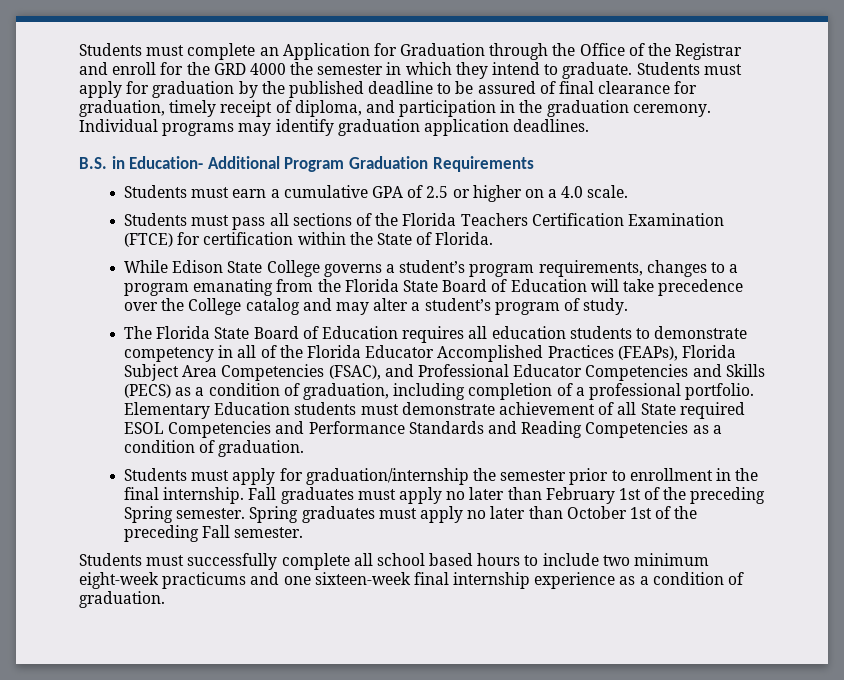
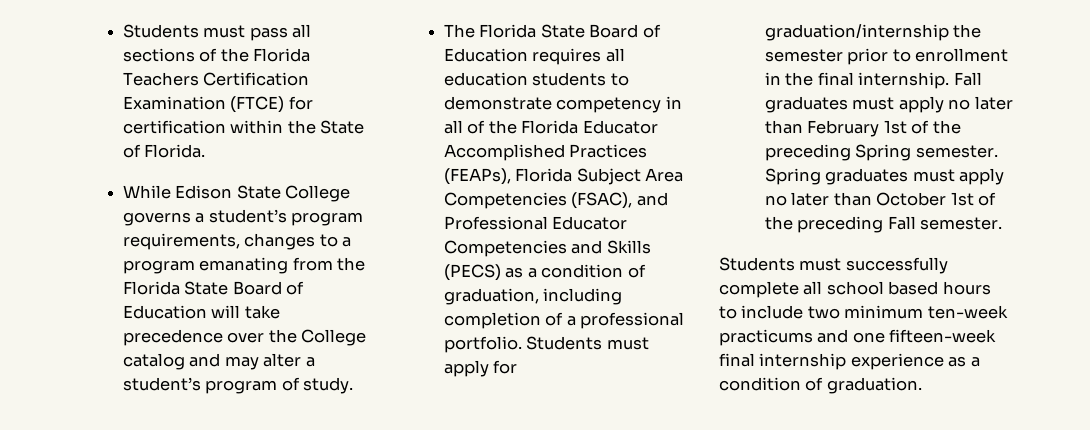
- Students must complete an Application for Graduation through the Office of the Registrar and enroll for the GRD 4000 the semester in which they intend to graduate. Students must apply for graduation by the published deadline to be assured of final clearance for graduation, timely receipt of diploma, and participation in the graduation ceremony. Individual programs may identify graduation application deadlines.
- B.S. in Education- Additional Program Graduation Requirements
- Students must earn a cumulative GPA of 2.5 or higher on a 4.0 scale.
- The Florida State Board of Education requires all education students to demonstrate competency in all of the Florida Educator Accomplished Practices (FEAPs), Florida Subject Area Competencies (FSAC), and Professional Educator Competencies and Skills (PECS) as a condition of graduation, including completion of a professional portfolio. Elementary Education students must demonstrate achievement of all State required ESOL Competencies and Performance Standards and Reading Competencies as a condition of graduation.
- Students must apply for graduation/internship the semester prior to enrollment in the final internship.
+ The Florida State Board of Education requires all education students to demonstrate competency in all of the Florida Educator Accomplished Practices (FEAPs), Florida Subject Area Competencies (FSAC), and Professional Educator Competencies and Skills (PECS) as a condition of graduation, including completion of a professional portfolio. Students must apply for graduation/internship the semester prior to enrollment in the final internship.
- Students must successfully complete all school based hours to include two minimum eight-week practicums and one sixteen-week final internship experience as a condition of graduation.
+ Students must successfully complete all school based hours to include two minimum ten-week practicums and one fifteen-week final internship experience as a condition of graduation.

